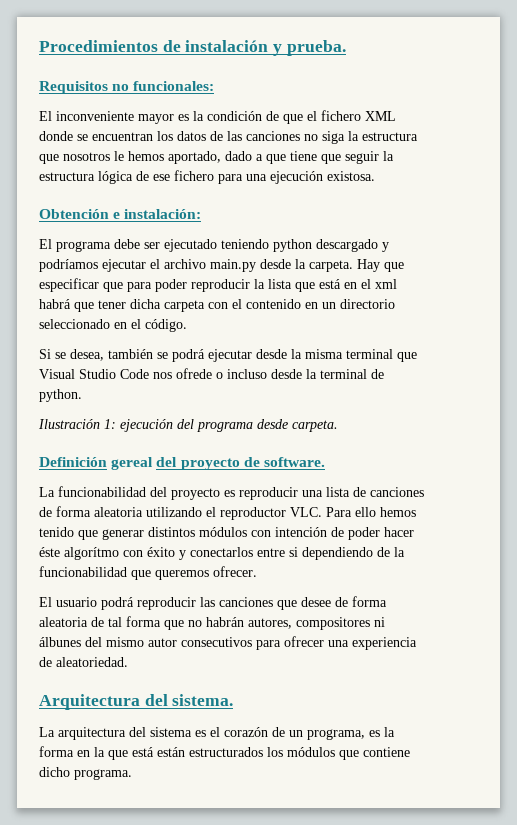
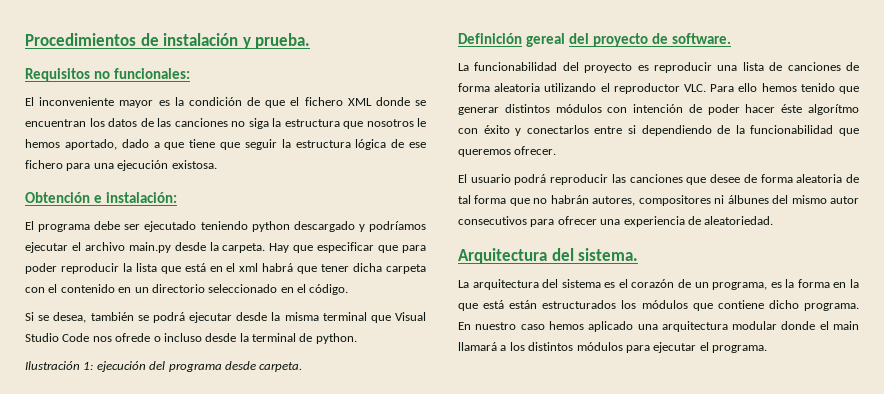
+ En nuestro caso hemos aplicado una arquitectura modular donde el main llamará a los distintos módulos para ejecutar el programa.

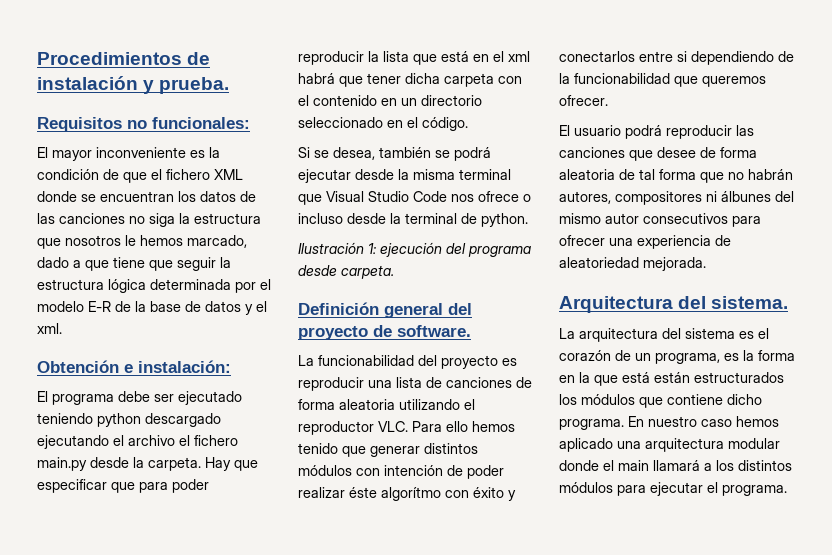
- El inconveniente mayor es la condición de que el fichero XML donde se encuentran los datos de las canciones no siga la estructura que nosotros le hemos aportado, dado a que tiene que seguir la estructura lógica de ese fichero para una ejecución existosa.
+ El mayor inconveniente es la condición de que el fichero XML donde se encuentran los datos de las canciones no siga la estructura que nosotros le hemos marcado, dado a que tiene que seguir la estructura lógica determinada por el modelo E-R de la base de datos y el xml.
- El programa debe ser ejecutado teniendo python descargado y podríamos ejecutar el archivo main.py desde la carpeta.
+ El programa debe ser ejecutado teniendo python descargado ejecutando el archivo el fichero main.py desde la carpeta.
- Si se desea, también se podrá ejecutar desde la misma terminal que Visual Studio Code nos ofrede o incluso desde la terminal de python.
+ Si se desea, también se podrá ejecutar desde la misma terminal que Visual Studio Code nos ofrece o incluso desde la terminal de python.
- Definición gereal del proyecto de software.
+ Definición general del proyecto de software.
- La funcionabilidad del proyecto es reproducir una lista de canciones de forma aleatoria utilizando el reproductor VLC. Para ello hemos tenido que generar distintos módulos con intención de poder hacer éste algorítmo con éxito y conectarlos entre si dependiendo de la funcionabilidad que queremos ofrecer.
+ La funcionabilidad del proyecto es reproducir una lista de canciones de forma aleatoria utilizando el reproductor VLC. Para ello hemos tenido que generar distintos módulos con intención de poder realizar éste algorítmo con éxito y conectarlos entre si dependiendo de la funcionabilidad que queremos ofrecer.
- El usuario podrá reproducir las canciones que desee de forma aleatoria de tal forma que no habrán autores, compositores ni álbunes del mismo autor consecutivos para ofrecer una experiencia de aleatoriedad.
+ El usuario podrá reproducir las canciones que desee de forma aleatoria de tal forma que no habrán autores, compositores ni álbunes del mismo autor consecutivos para ofrecer una experiencia de aleatoriedad mejorada.

